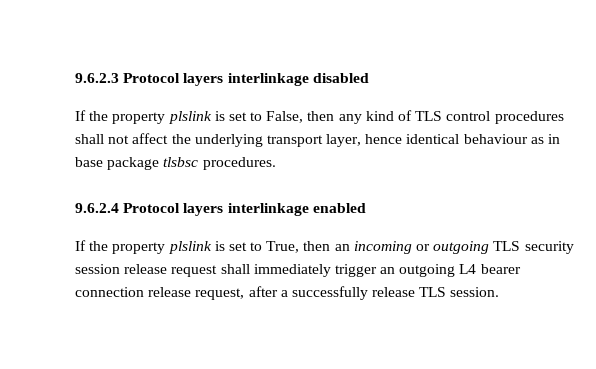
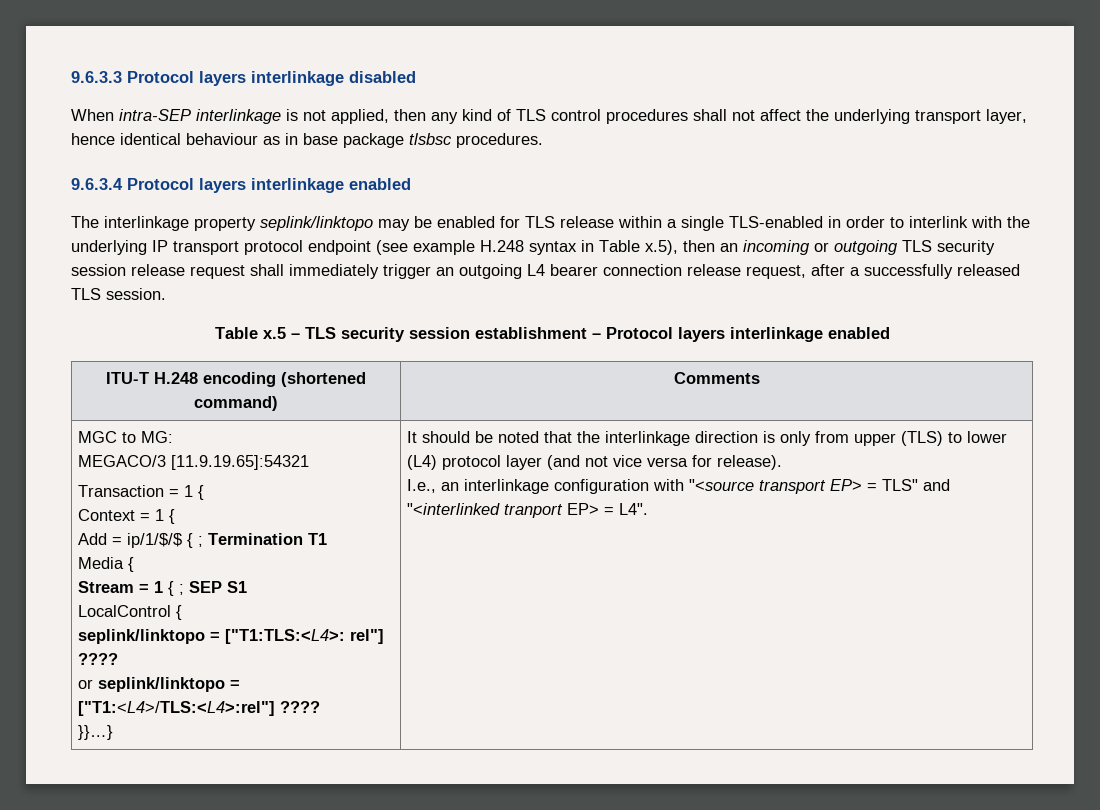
- 9.6.2.3 Protocol layers interlinkage disabled
+ 9.6.3.3 Protocol layers interlinkage disabled
- If the property plslink is set to False, then any kind of TLS control procedures shall not affect the underlying transport layer, hence identical behaviour as in base package tlsbsc procedures.
+ When intra-SEP interlinkage is not applied, then any kind of TLS control procedures shall not affect the underlying transport layer, hence identical behaviour as in base package tlsbsc procedures.
- 9.6.2.4 Protocol layers interlinkage enabled
- If the property plslink is set to True, then an incoming or outgoing TLS security session release request shall immediately trigger an outgoing L4 bearer connection release request, after a successfully release TLS session.
+ 9.6.3.4 Protocol layers interlinkage enabled
+ The interlinkage property seplink/linktopo may be enabled for TLS release within a single TLS-enabled in order to interlink with the underlying IP transport protocol endpoint (see example H.248 syntax in Table x.5), then an incoming or outgoing TLS security session release request shall immediately trigger an outgoing L4 bearer connection release request, after a successfully released TLS session.
+ Table x.5 – TLS security session establishment – Protocol layers interlinkage enabled
+ ITU-T H.248 encoding (shortened command) | Comments
+ MGC to MG:
+ MEGACO/3 [11.9.19.65]:54321
+ Transaction = 1 {
+ Context = 1 {
+ Add = ip/1/$/$ { ; Termination T1
+ Media {
+ Stream = 1 { ; SEP S1
+ LocalControl {
+ seplink/linktopo = ["T1:TLS:<L4>: rel"] ????
+ or seplink/linktopo = ["T1:<L4>/TLS:<L4>:rel"] ????
+ }}…} | It should be noted that the interlinkage direction is only from upper (TLS) to lower (L4) protocol layer (and not vice versa for release).
+ I.e., an interlinkage configuration with "<source transport EP> = TLS" and "<interlinked tranport EP> = L4".

